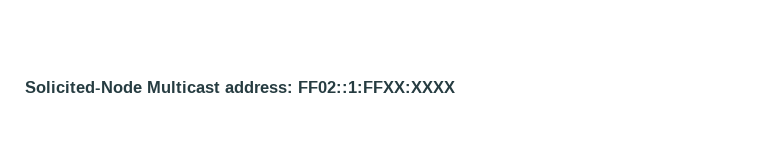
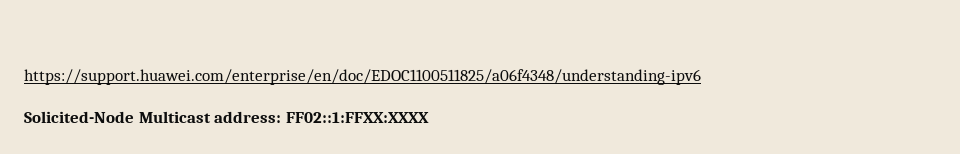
+ https://support.huawei.com/enterprise/en/doc/EDOC1100511825/a06f4348/understanding-ipv6

